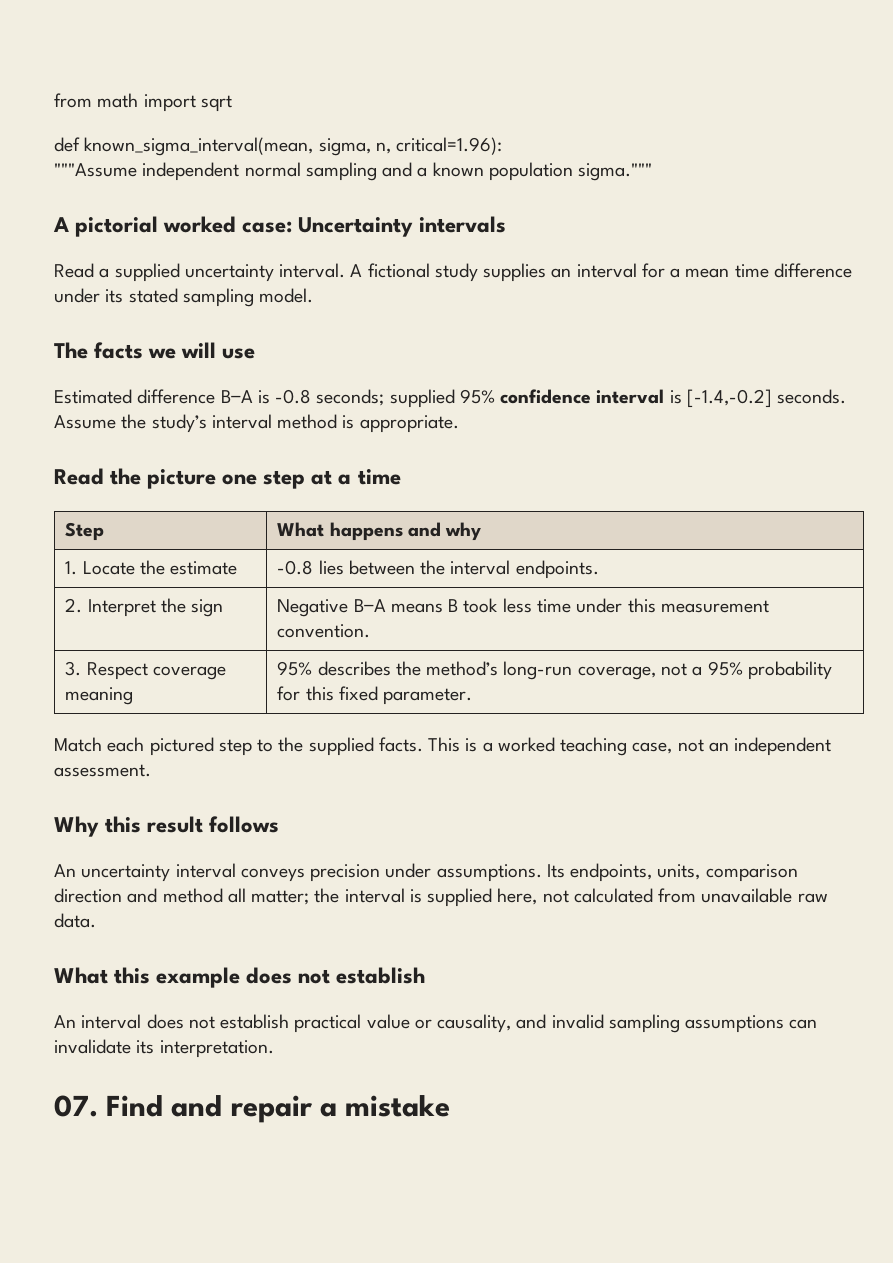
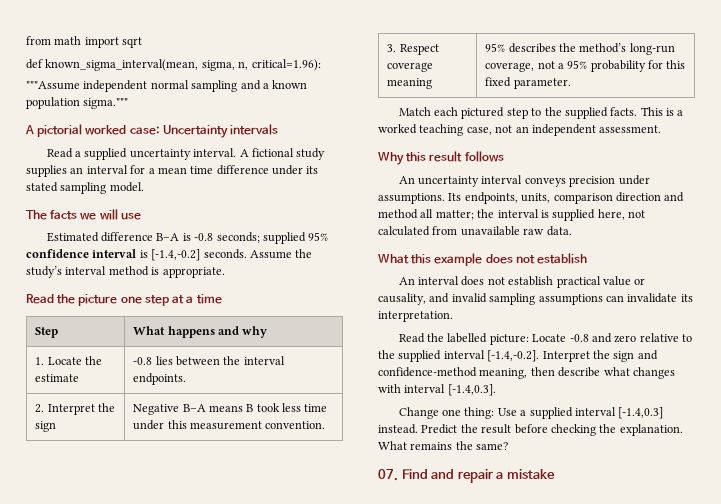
+ Read the labelled picture: Locate -0.8 and zero relative to the supplied interval [-1.4,-0.2]. Interpret the sign and confidence-method meaning, then describe what changes with interval [-1.4,0.3].
+ Change one thing: Use a supplied interval [-1.4,0.3] instead. Predict the result before checking the explanation. What remains the same?

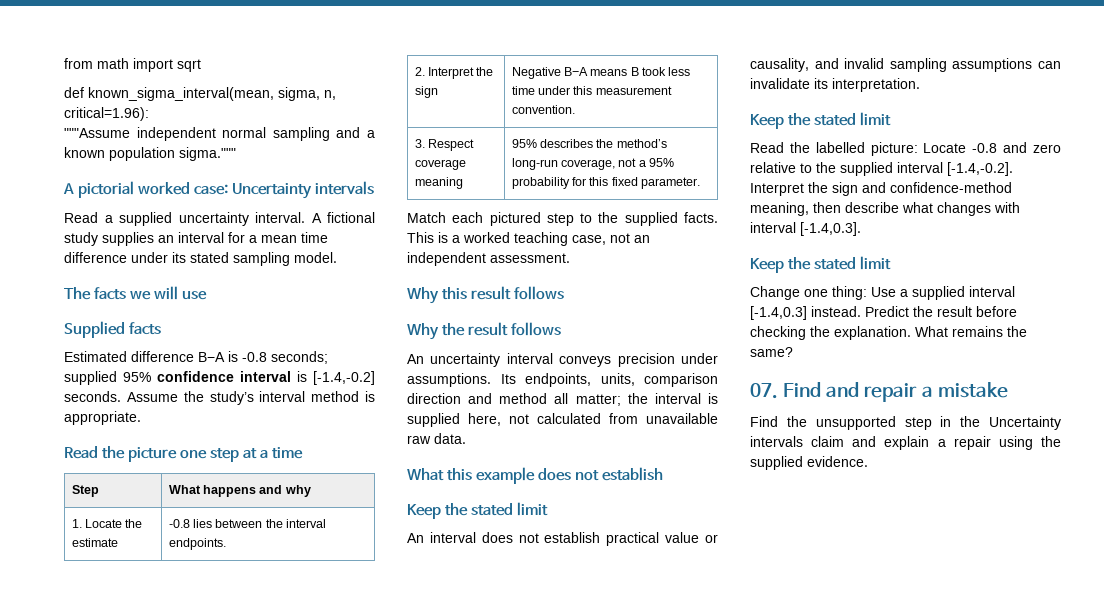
+ Supplied facts
+ Why the result follows
  What this example does not establish
+ Keep the stated limit
  An interval does not establish practical value or causality, and invalid sampling assumptions can invalidate its interpretation.
+ Keep the stated limit
  Read the labelled picture: Locate -0.8 and zero relative to the supplied interval [-1.4,-0.2]. Interpret the sign and confidence-method meaning, then describe what changes with interval [-1.4,0.3].
+ Keep the stated limit
+ Find the unsupported step in the Uncertainty intervals claim and explain a repair using the supplied evidence.

